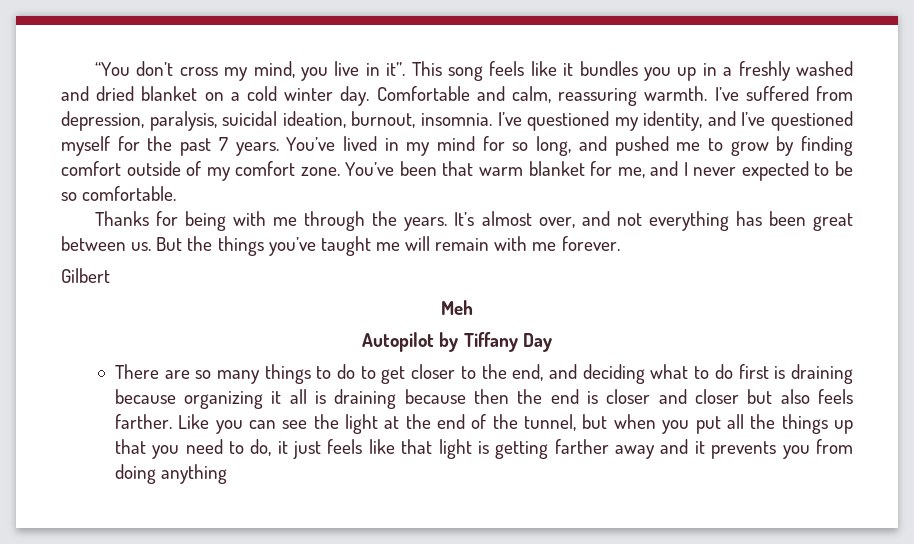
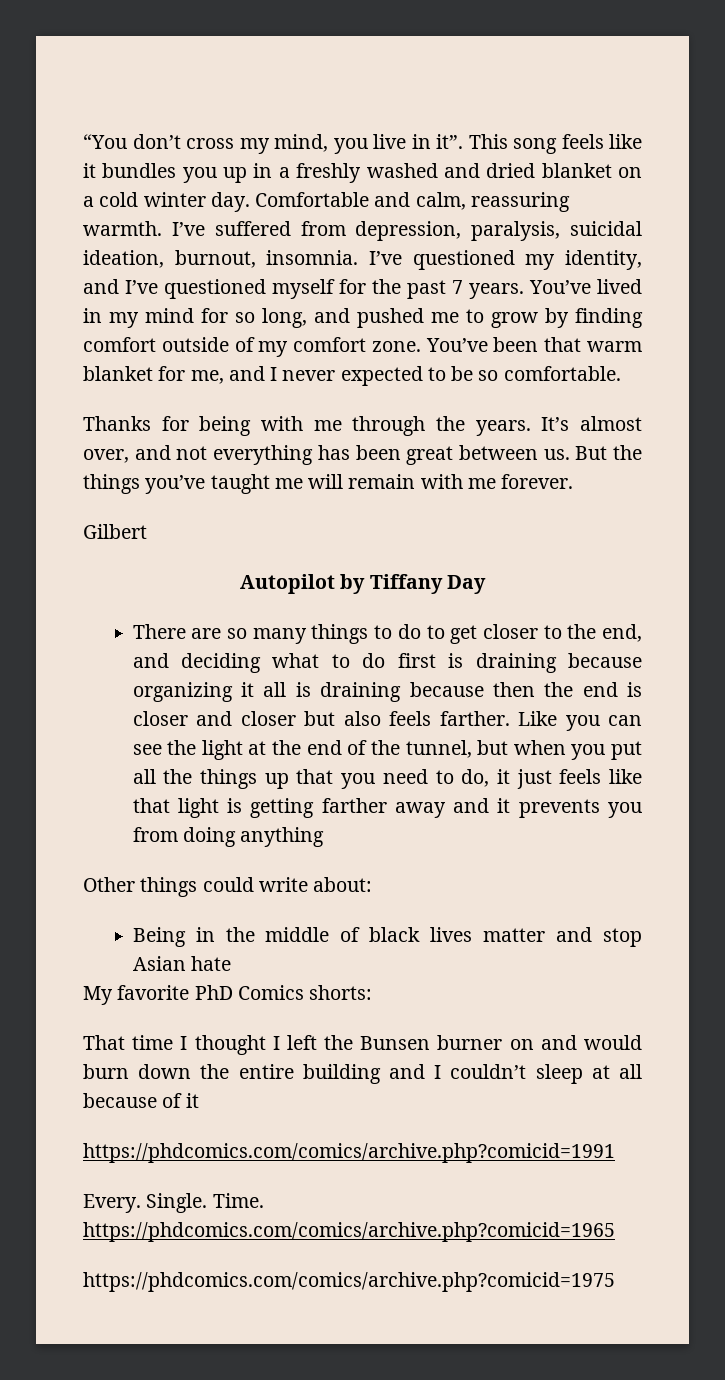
- Meh
+ Other things could write about:
+ Being in the middle of black lives matter and stop Asian hate
+ My favorite PhD Comics shorts:
+ That time I thought I left the Bunsen burner on and would burn down the entire building and I couldn’t sleep at all because of it
+ https://phdcomics.com/comics/archive.php?comicid=1991
+ Every. Single. Time. https://phdcomics.com/comics/archive.php?comicid=1965
+ https://phdcomics.com/comics/archive.php?comicid=1975

